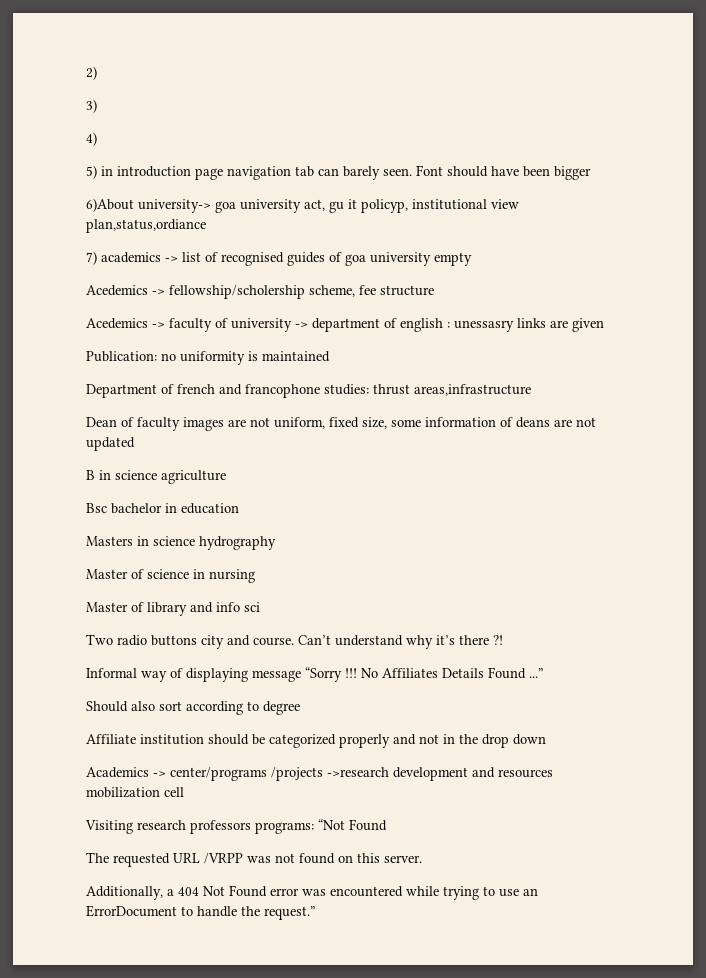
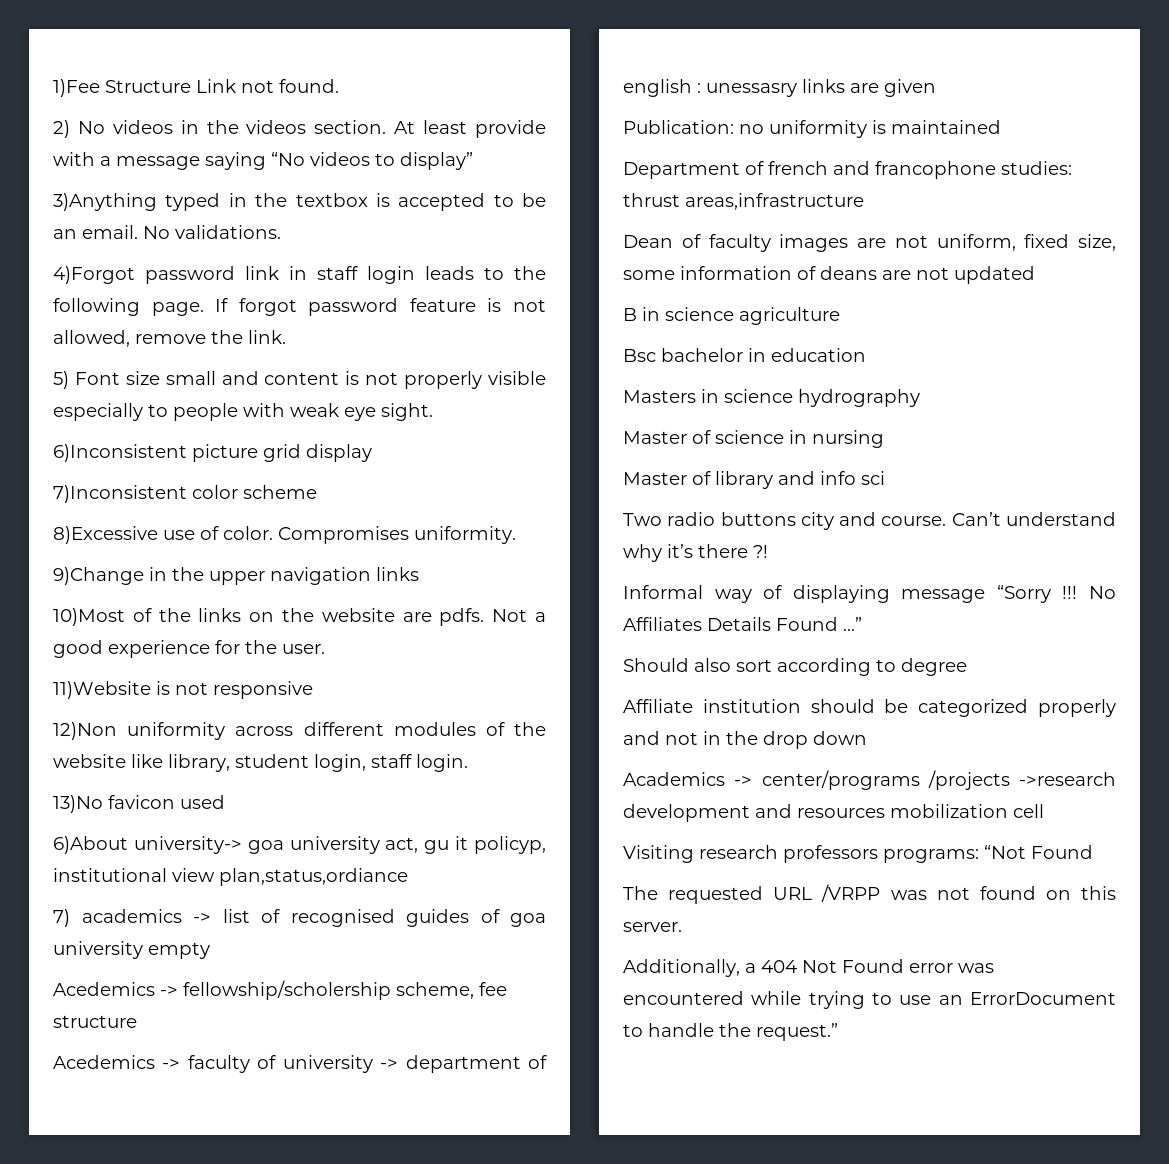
- 2)
- 3)
- 4)
- 5) in introduction page navigation tab can barely seen. Font should have been bigger
+ 1)Fee Structure Link not found.
+ 2) No videos in the videos section. At least provide with a message saying “No videos to display”
+ 3)Anything typed in the textbox is accepted to be an email. No validations.
+ 4)Forgot password link in staff login leads to the following page. If forgot password feature is not allowed, remove the link.
+ 5) Font size small and content is not properly visible especially to people with weak eye sight.
+ 6)Inconsistent picture grid display
+ 7)Inconsistent color scheme
+ 8)Excessive use of color. Compromises uniformity.
+ 9)Change in the upper navigation links
+ 10)Most of the links on the website are pdfs. Not a good experience for the user.
+ 11)Website is not responsive
+ 12)Non uniformity across different modules of the website like library, student login, staff login.
+ 13)No favicon used

